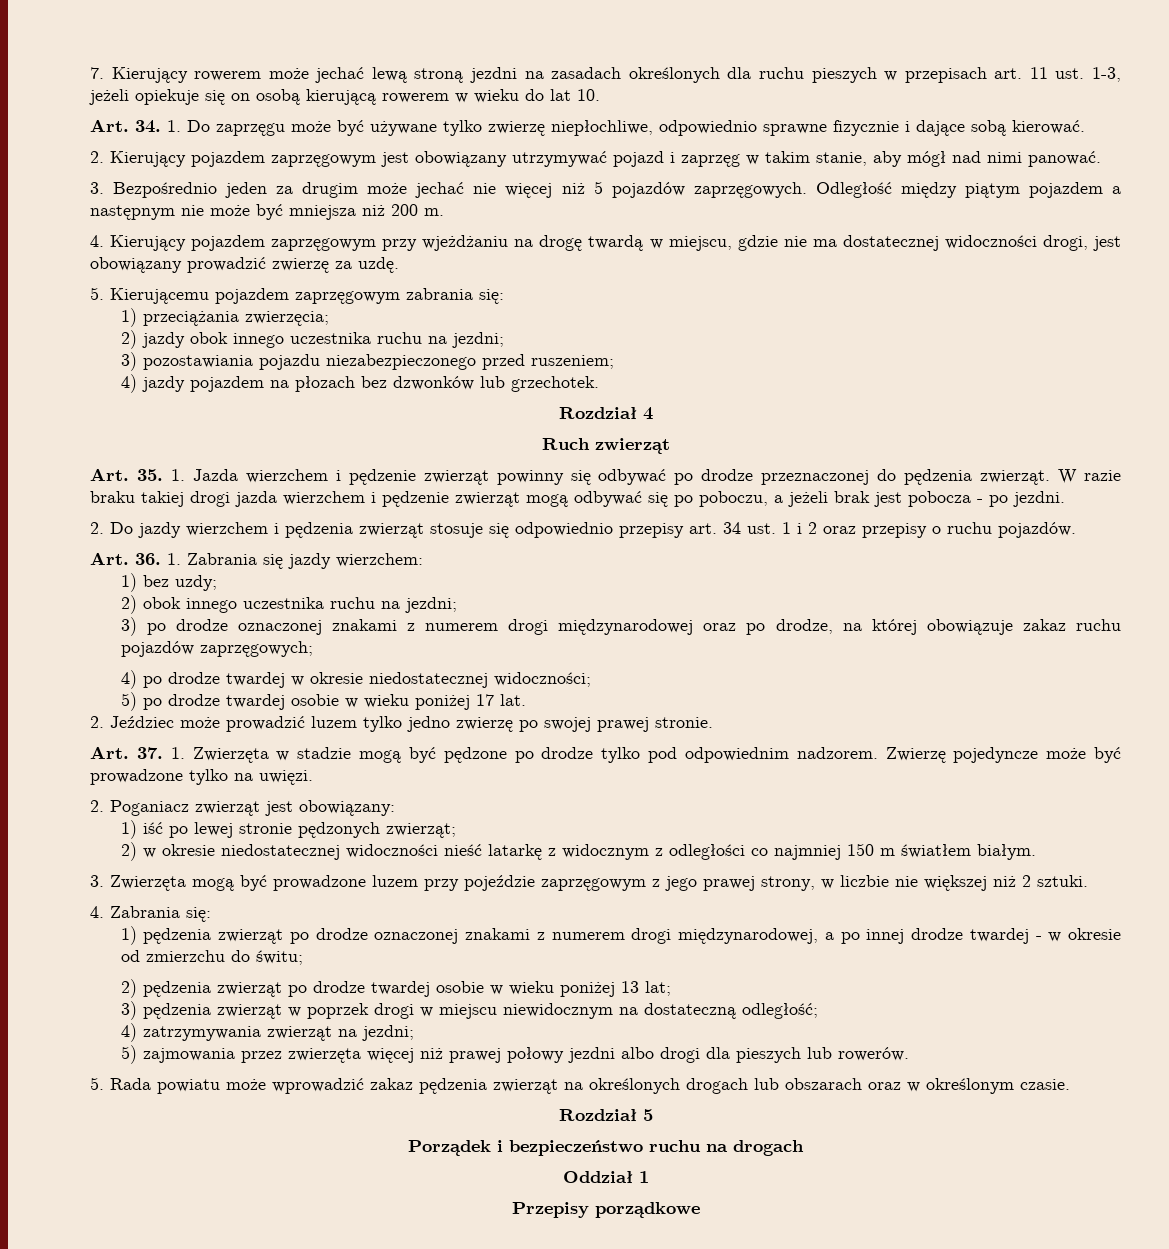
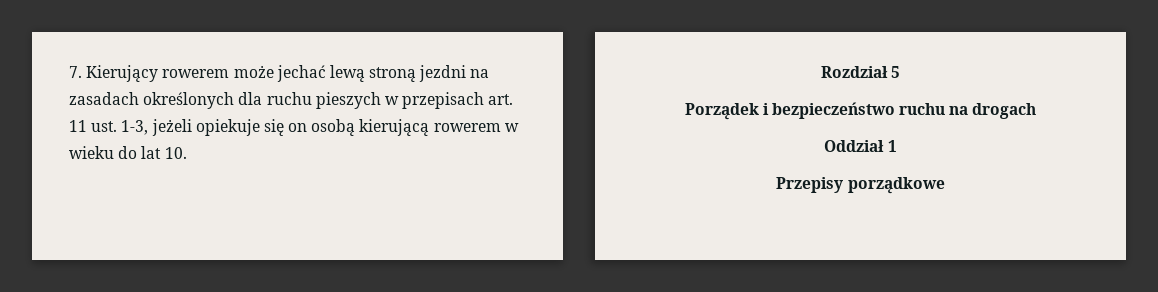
- Art. 34. 1. Do zaprzęgu może być używane tylko zwierzę niepłochliwe, odpowiednio sprawne fizycznie i dające sobą kierować.
- 2. Kierujący pojazdem zaprzęgowym jest obowiązany utrzymywać pojazd i zaprzęg w takim stanie, aby mógł nad nimi panować.
- 3. Bezpośrednio jeden za drugim może jechać nie więcej niż 5 pojazdów zaprzęgowych. Odległość między piątym pojazdem a następnym nie może być mniejsza niż 200 m.
- 4. Kierujący pojazdem zaprzęgowym przy wjeżdżaniu na drogę twardą w miejscu, gdzie nie ma dostatecznej widoczności drogi, jest obowiązany prowadzić zwierzę za uzdę.
- 5. Kierującemu pojazdem zaprzęgowym zabrania się:
- 1) przeciążania zwierzęcia;
- 2) jazdy obok innego uczestnika ruchu na jezdni;
- 3) pozostawiania pojazdu niezabezpieczonego przed ruszeniem;
- 4) jazdy pojazdem na płozach bez dzwonków lub grzechotek.
- Rozdział 4
- Ruch zwierząt
- Art. 35. 1. Jazda wierzchem i pędzenie zwierząt powinny się odbywać po drodze przeznaczonej do pędzenia zwierząt. W razie braku takiej drogi jazda wierzchem i pędzenie zwierząt mogą odbywać się po poboczu, a jeżeli brak jest pobocza - po jezdni.
- 2. Do jazdy wierzchem i pędzenia zwierząt stosuje się odpowiednio przepisy art. 34 ust. 1 i 2 oraz przepisy o ruchu pojazdów.
- Art. 36. 1. Zabrania się jazdy wierzchem:
- 1) bez uzdy;
- 2) obok innego uczestnika ruchu na jezdni;
- 3) po drodze oznaczonej znakami z numerem drogi międzynarodowej oraz po drodze, na której obowiązuje zakaz ruchu pojazdów zaprzęgowych;
- 4) po drodze twardej w okresie niedostatecznej widoczności;
- 5) po drodze twardej osobie w wieku poniżej 17 lat.
- 2. Jeździec może prowadzić luzem tylko jedno zwierzę po swojej prawej stronie.
- Art. 37. 1. Zwierzęta w stadzie mogą być pędzone po drodze tylko pod odpowiednim nadzorem. Zwierzę pojedyncze może być prowadzone tylko na uwięzi.
- 2. Poganiacz zwierząt jest obowiązany:
- 1) iść po lewej stronie pędzonych zwierząt;
- 2) w okresie niedostatecznej widoczności nieść latarkę z widocznym z odległości co najmniej 150 m światłem białym.
- 3. Zwierzęta mogą być prowadzone luzem przy pojeździe zaprzęgowym z jego prawej strony, w liczbie nie większej niż 2 sztuki.
- 4. Zabrania się:
- 1) pędzenia zwierząt po drodze oznaczonej znakami z numerem drogi międzynarodowej, a po innej drodze twardej - w okresie od zmierzchu do świtu;
- 2) pędzenia zwierząt po drodze twardej osobie w wieku poniżej 13 lat;
- 3) pędzenia zwierząt w poprzek drogi w miejscu niewidocznym na dostateczną odległość;
- 4) zatrzymywania zwierząt na jezdni;
- 5) zajmowania przez zwierzęta więcej niż prawej połowy jezdni albo drogi dla pieszych lub rowerów.
- 5. Rada powiatu może wprowadzić zakaz pędzenia zwierząt na określonych drogach lub obszarach oraz w określonym czasie.

